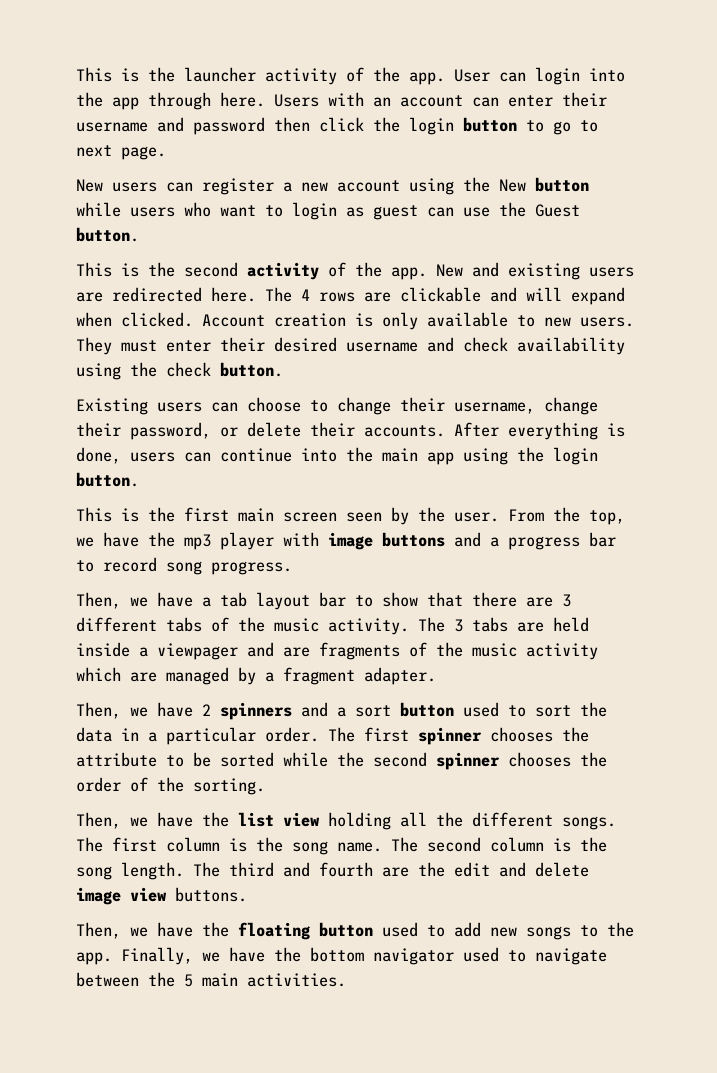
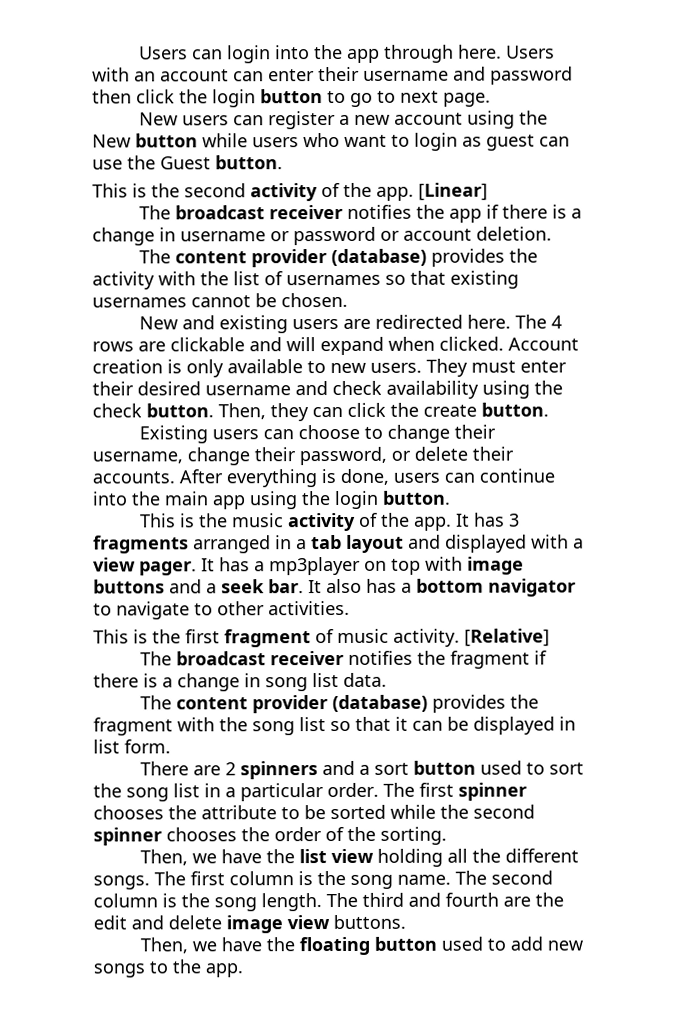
- This is the launcher activity of the app. User can login into the app through here.
+ Users can login into the app through here.
- This is the second activity of the app. New and existing users are redirected here.
+ This is the second activity of the app. [Linear]
+ The broadcast receiver notifies the app if there is a change in username or password or account deletion.
+ The content provider (database) provides the activity with the list of usernames so that existing usernames cannot be chosen.
+ New and existing users are redirected here.
+ Then, they can click the create button.
- This is the first main screen seen by the user. From the top, we have the mp3 player with image buttons and a progress bar to record song progress.
- Then, we have a tab layout bar to show that there are 3 different tabs of the music activity. The 3 tabs are held inside a viewpager and are fragments of the music activity which are managed by a fragment adapter.
- Then, we have 2 spinners and a sort button used to sort the data in a particular order.
+ This is the music activity of the app. It has 3 fragments arranged in a tab layout and displayed with a view pager. It has a mp3player on top with image buttons and a seek bar. It also has a bottom navigator to navigate to other activities.
+ This is the first fragment of music activity. [Relative]
+ The broadcast receiver notifies the fragment if there is a change in song list data.
+ The content provider (database) provides the fragment with the song list so that it can be displayed in list form.
+ There are 2 spinners and a sort button used to sort the song list in a particular order.
- Finally, we have the bottom navigator used to navigate between the 5 main activities.

